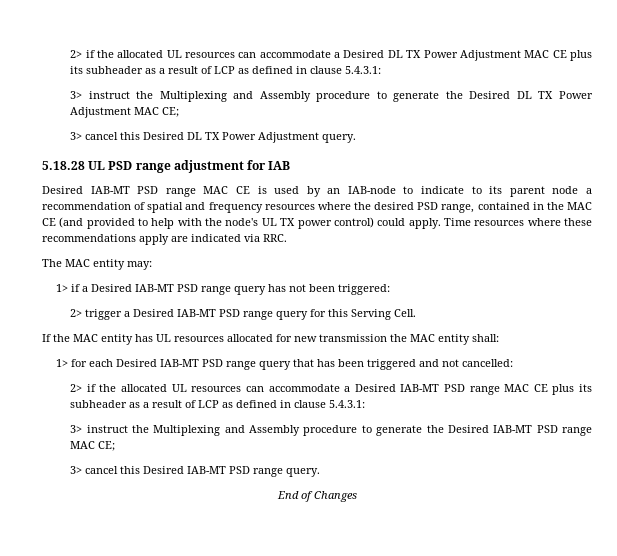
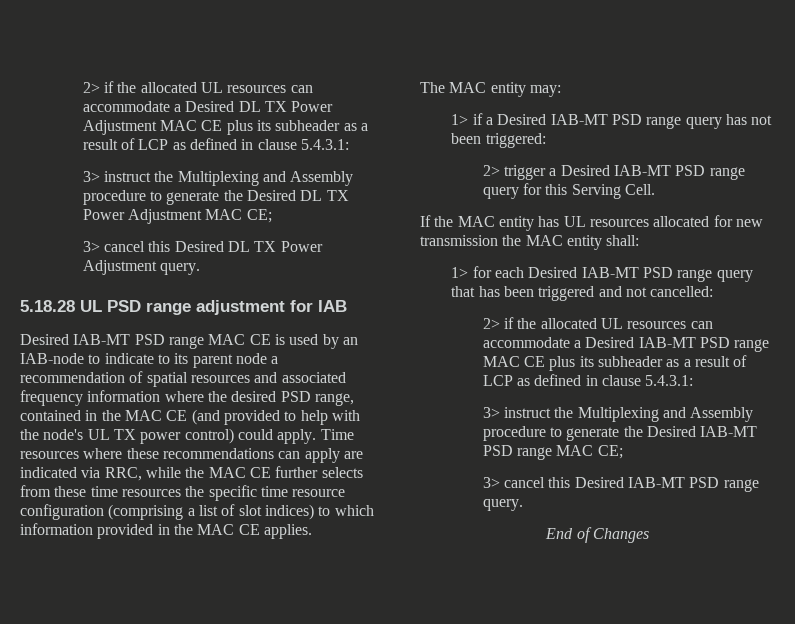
- Desired IAB-MT PSD range MAC CE is used by an IAB-node to indicate to its parent node a recommendation of spatial and frequency resources where the desired PSD range, contained in the MAC CE (and provided to help with the node's UL TX power control) could apply.
+ Desired IAB-MT PSD range MAC CE is used by an IAB-node to indicate to its parent node a recommendation of spatial resources and associated frequency information where the desired PSD range, contained in the MAC CE (and provided to help with the node's UL TX power control) could apply.
- Time resources where these recommendations apply are indicated via RRC.
+ Time resources where these recommendations can apply are indicated via RRC, while the MAC CE further selects from these time resources the specific time resource configuration (comprising a list of slot indices) to which information provided in the MAC CE applies.

